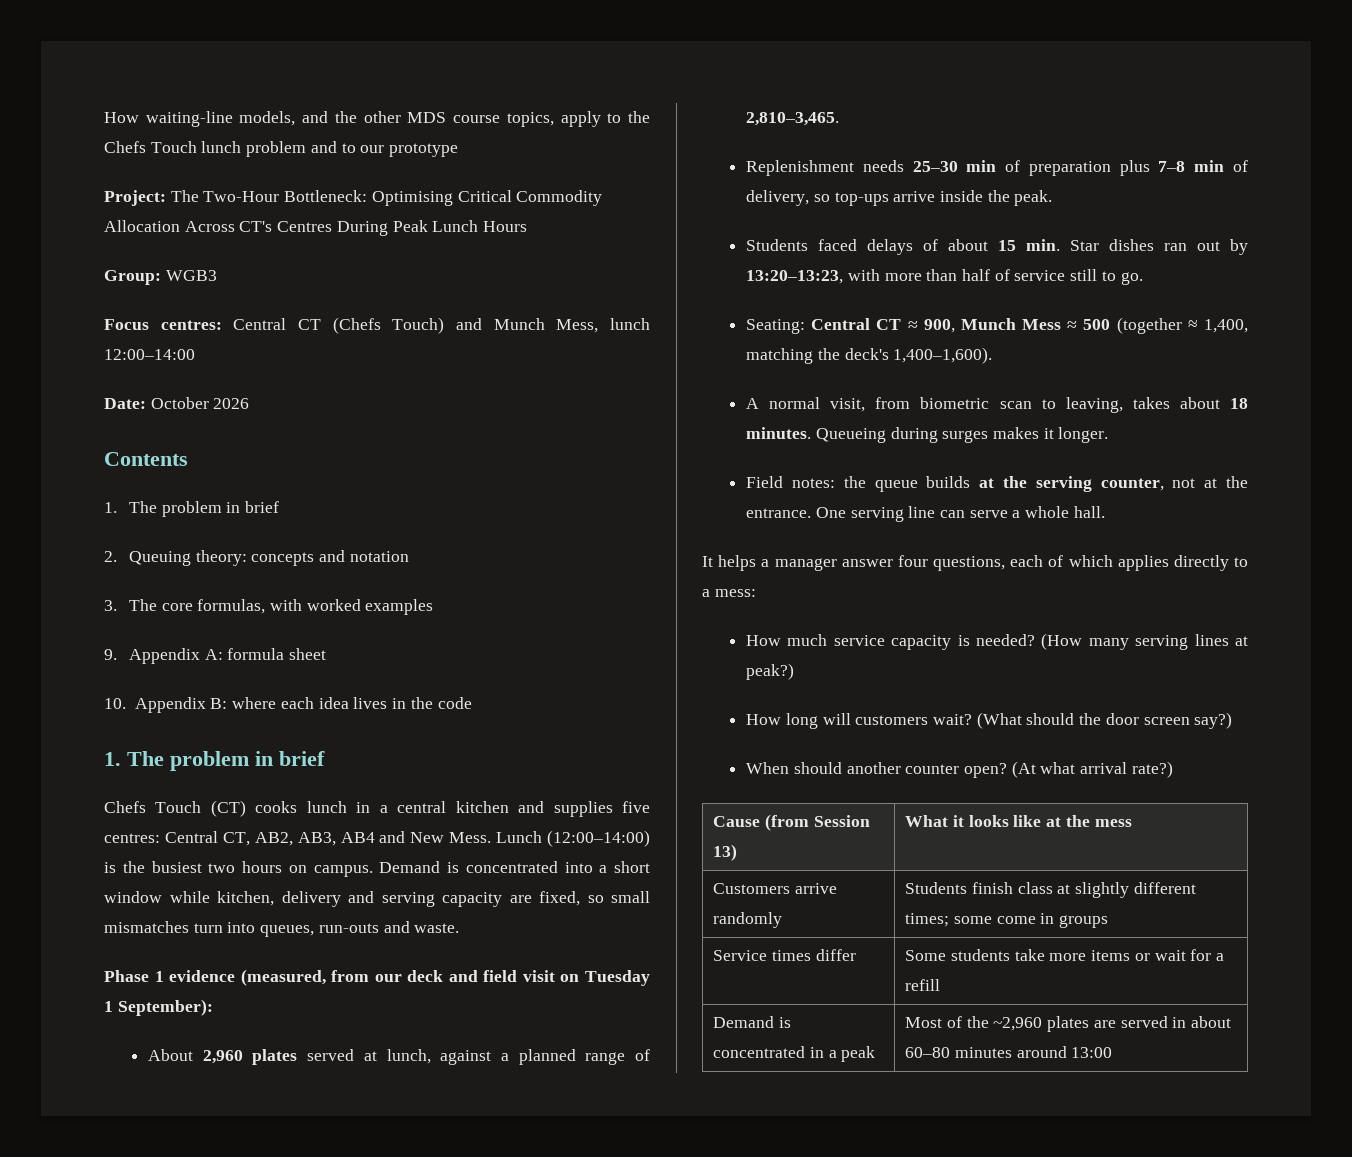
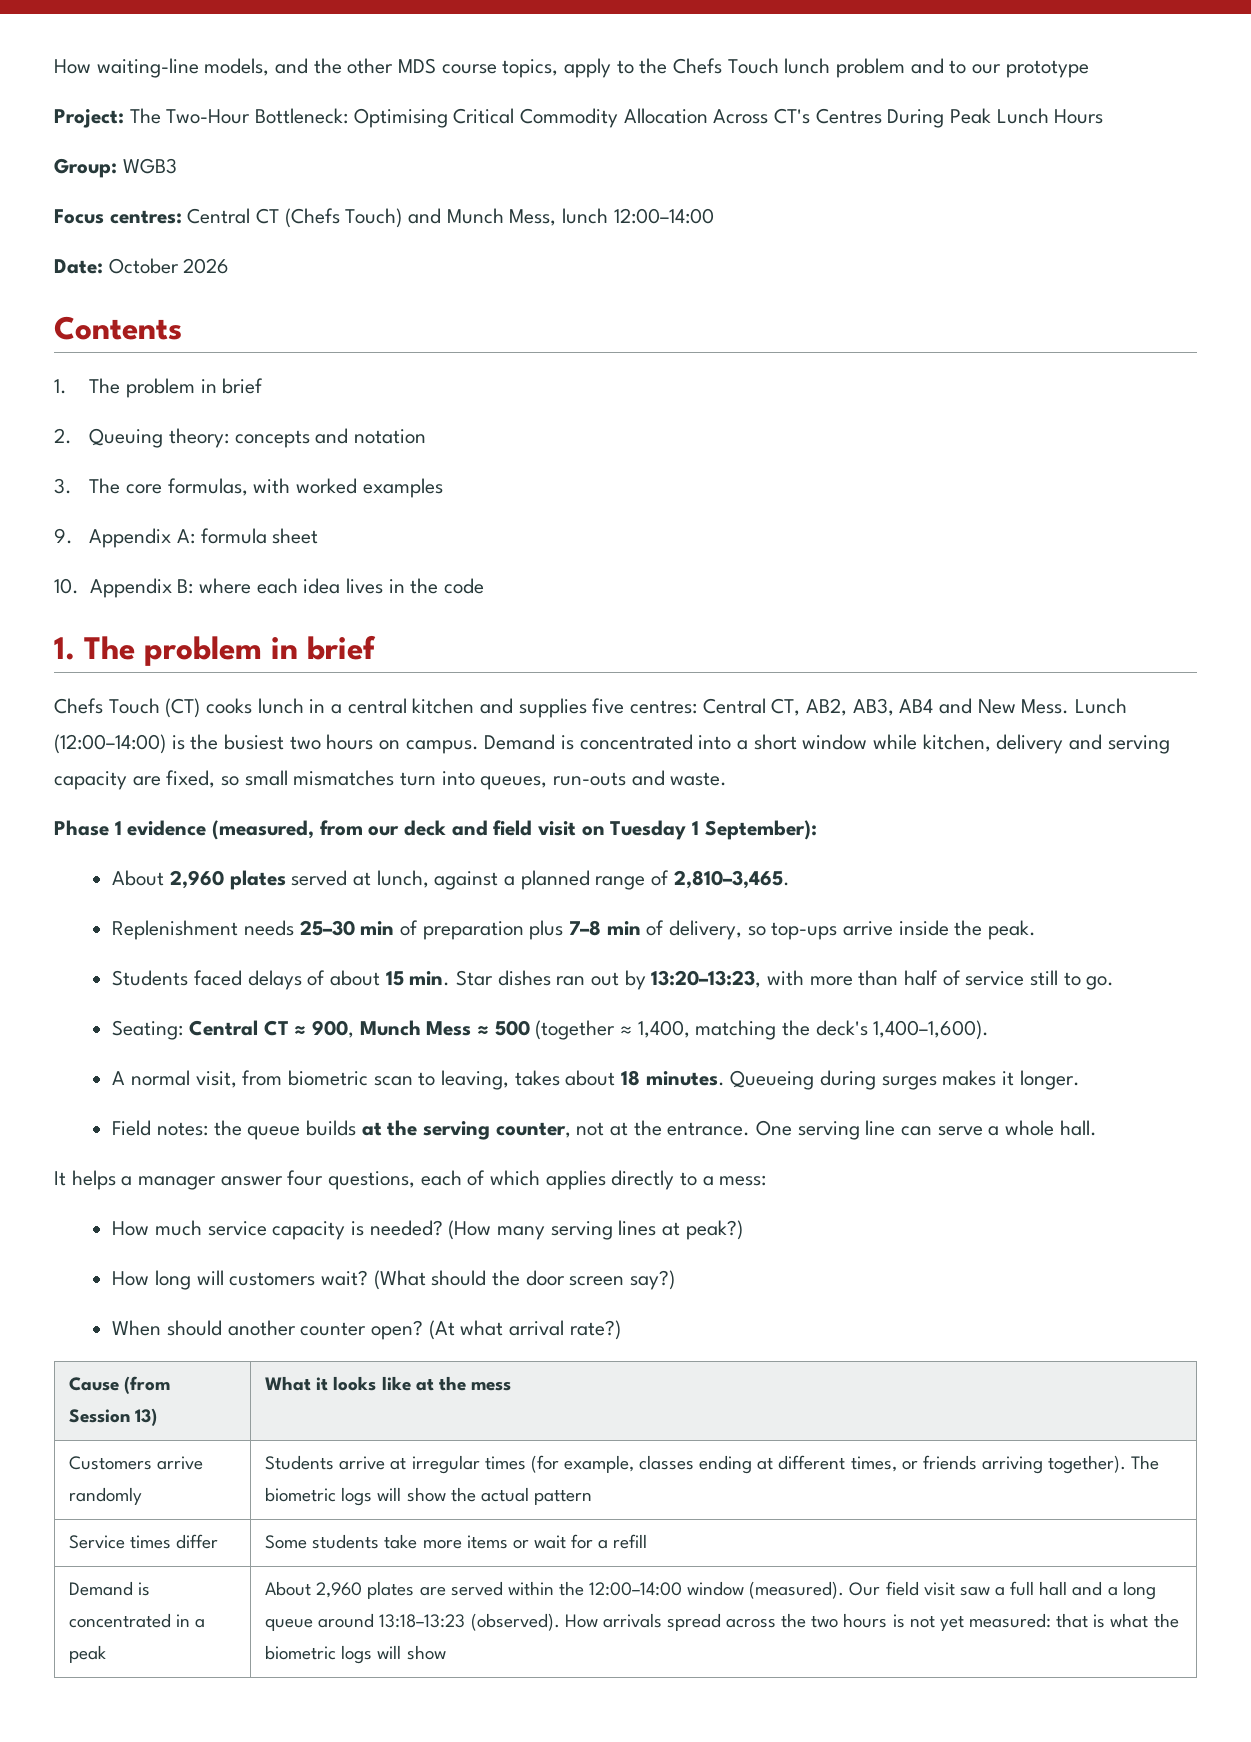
- Customers arrive randomly | Students finish class at slightly different times; some come in groups
+ Customers arrive randomly | Students arrive at irregular times (for example, classes ending at different times, or friends arriving together). The biometric logs will show the actual pattern
- Most of the ~2,960 plates are served in about 60–80 minutes around 13:00
+ About 2,960 plates are served within the 12:00–14:00 window (measured). Our field visit saw a full hall and a long queue around 13:18–13:23 (observed). How arrivals spread across the two hours is not yet measured: that is what the biometric logs will show

